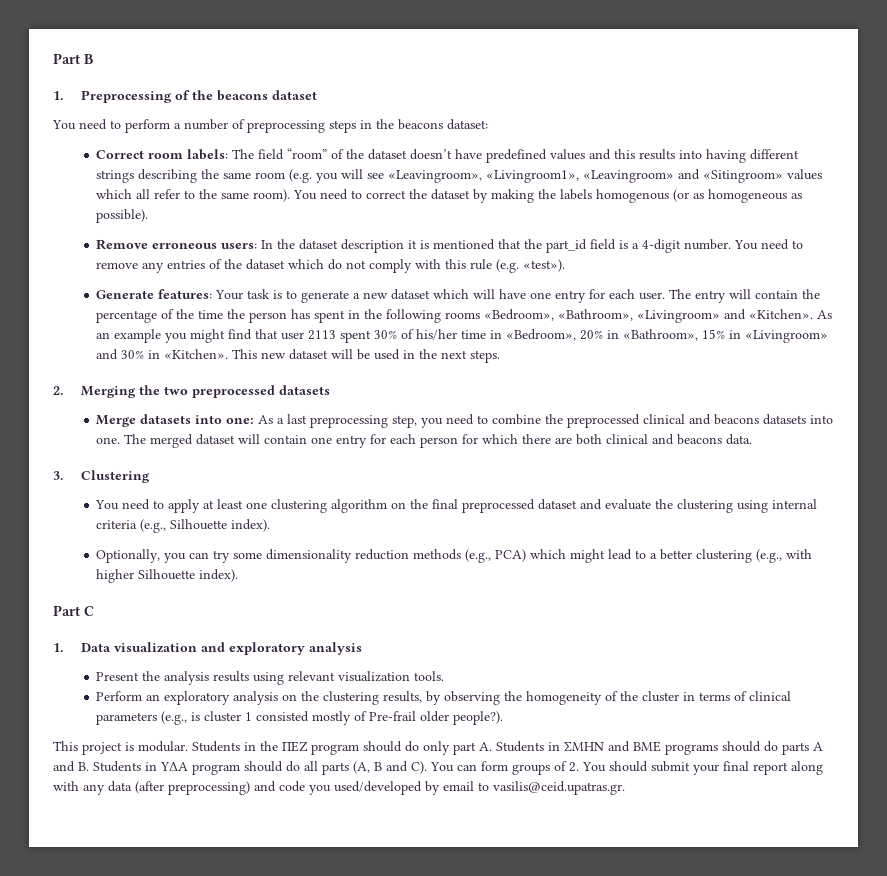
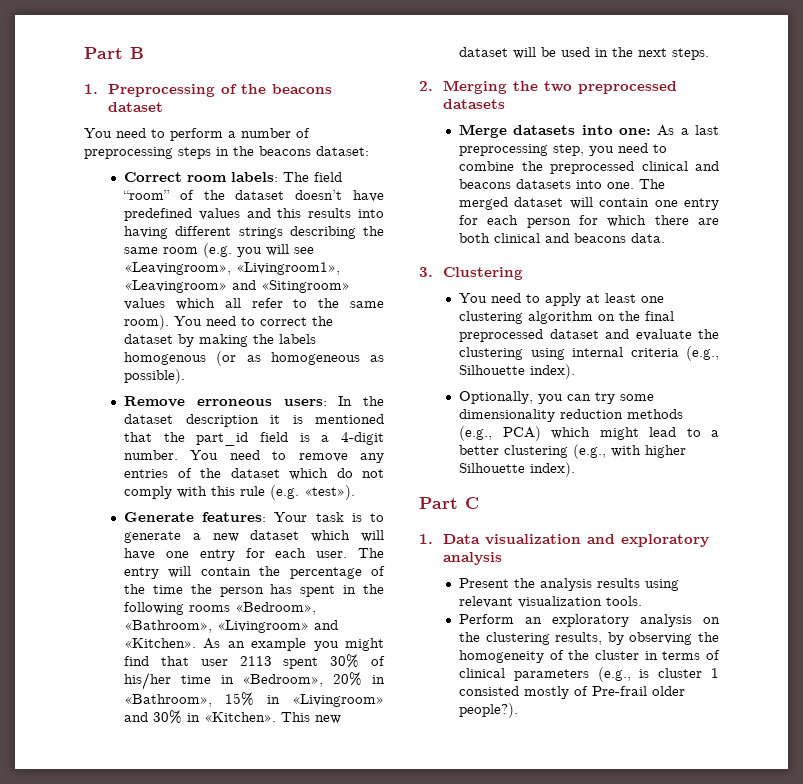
- This project is modular. Students in the ΠΕΖ program should do only part A. Students in ΣΜΗΝ and BME programs should do parts A and B. Students in ΥΔΑ program should do all parts (A, B and C). You can form groups of 2. You should submit your final report along with any data (after preprocessing) and code you used/developed by email to vasilis@ceid.upatras.gr.

